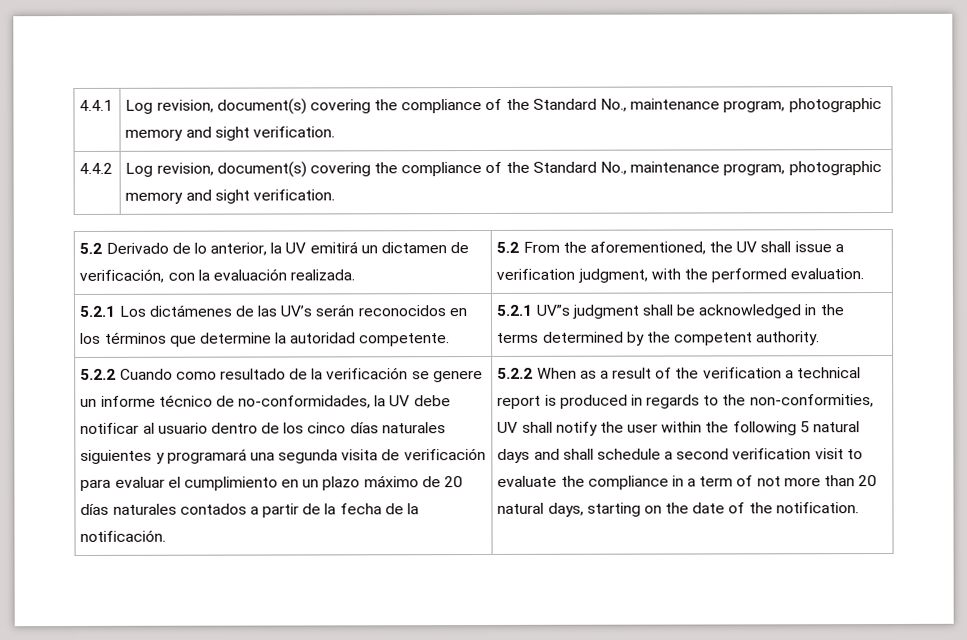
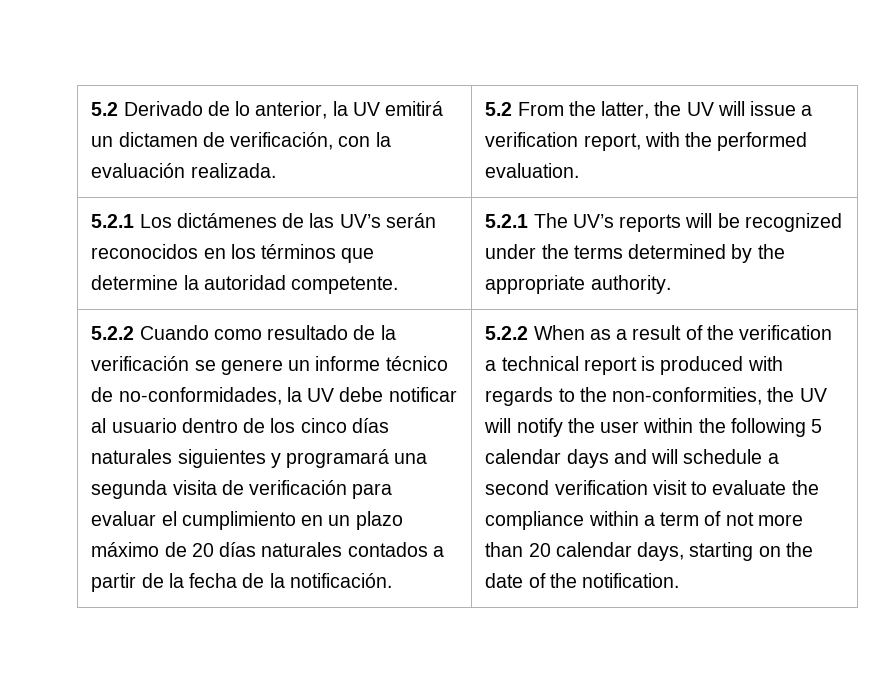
- 4.4.1 | Log revision, document(s) covering the compliance of the Standard No., maintenance program, photographic memory and sight verification.
- 4.4.2 | Log revision, document(s) covering the compliance of the Standard No., maintenance program, photographic memory and sight verification.
- 5.2 Derivado de lo anterior, la UV emitirá un dictamen de verificación, con la evaluación realizada. | 5.2 From the aforementioned, the UV shall issue a verification judgment, with the performed evaluation.
+ 5.2 Derivado de lo anterior, la UV emitirá un dictamen de verificación, con la evaluación realizada. | 5.2 From the latter, the UV will issue a verification report, with the performed evaluation.
- 5.2.1 Los dictámenes de las UV’s serán reconocidos en los términos que determine la autoridad competente. | 5.2.1 UV”s judgment shall be acknowledged in the terms determined by the competent authority.
+ 5.2.1 Los dictámenes de las UV’s serán reconocidos en los términos que determine la autoridad competente. | 5.2.1 The UV’s reports will be recognized under the terms determined by the appropriate authority.
- 5.2.2 When as a result of the verification a technical report is produced in regards to the non-conformities, UV shall notify the user within the following 5 natural days and shall schedule a second verification visit to evaluate the compliance in a term of not more than 20 natural days, starting on the date of the notification.
+ 5.2.2 When as a result of the verification a technical report is produced with regards to the non-conformities, the UV will notify the user within the following 5 calendar days and will schedule a second verification visit to evaluate the compliance within a term of not more than 20 calendar days, starting on the date of the notification.

